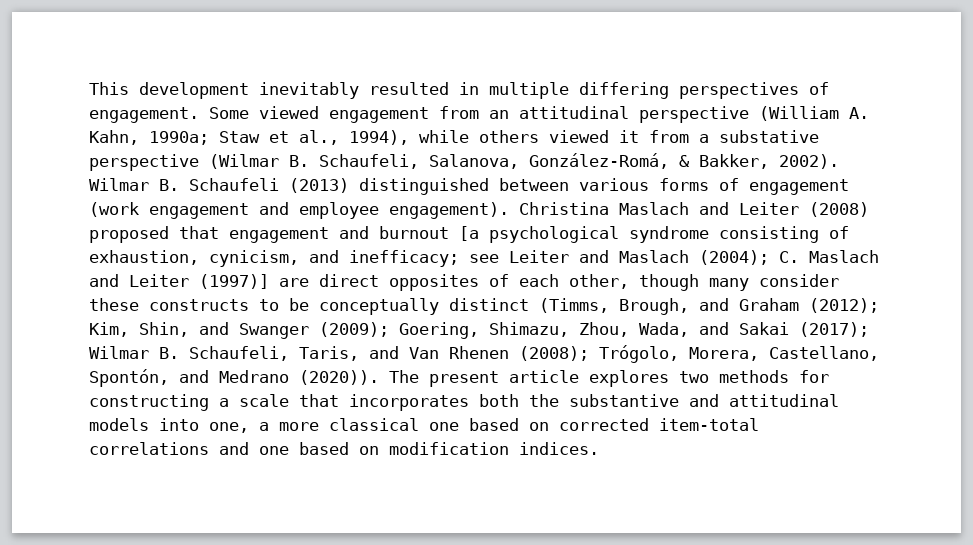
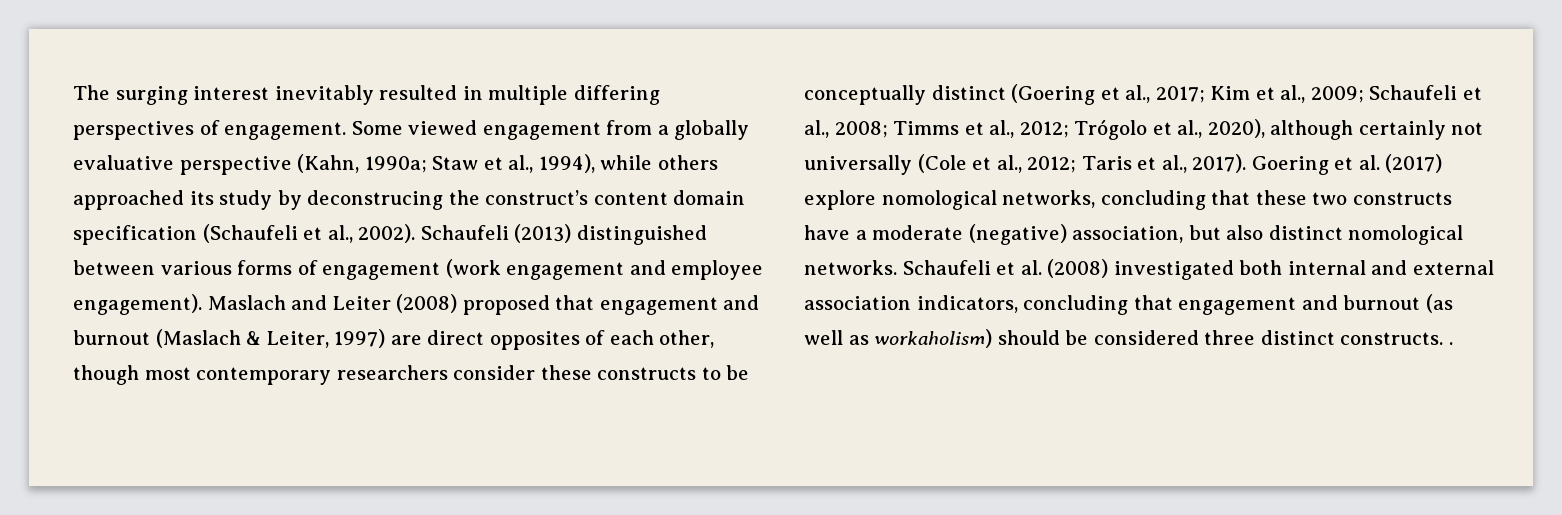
- This development inevitably resulted in multiple differing perspectives of engagement.
+ The surging interest inevitably resulted in multiple differing perspectives of engagement.
- Some viewed engagement from an attitudinal perspective (William A. Kahn, 1990a; Staw et al., 1994), while others viewed it from a substative perspective (Wilmar B. Schaufeli, Salanova, González-Romá, & Bakker, 2002). Wilmar B. Schaufeli (2013) distinguished between various forms of engagement (work engagement and employee engagement).
+ Some viewed engagement from a globally evaluative perspective (Kahn, 1990a; Staw et al., 1994), while others approached its study by deconstrucing the construct’s content domain specification (Schaufeli et al., 2002). Schaufeli (2013) distinguished between various forms of engagement (work engagement and employee engagement).
- Christina Maslach and Leiter (2008) proposed that engagement and burnout [a psychological syndrome consisting of exhaustion, cynicism, and inefficacy; see Leiter and Maslach (2004); C. Maslach and Leiter (1997)] are direct opposites of each other, though many consider these constructs to be conceptually distinct (Timms, Brough, and Graham (2012); Kim, Shin, and Swanger (2009); Goering, Shimazu, Zhou, Wada, and Sakai (2017); Wilmar B. Schaufeli, Taris, and Van Rhenen (2008); Trógolo, Morera, Castellano, Spontón, and Medrano (2020)). The present article explores two methods for constructing a scale that incorporates both the substantive and attitudinal models into one, a more classical one based on corrected item-total correlations and one based on modification indices.
+ Maslach and Leiter (2008) proposed that engagement and burnout (Maslach & Leiter, 1997) are direct opposites of each other, though most contemporary researchers consider these constructs to be conceptually distinct (Goering et al., 2017; Kim et al., 2009; Schaufeli et al., 2008; Timms et al., 2012; Trógolo et al., 2020), although certainly not universally (Cole et al., 2012; Taris et al., 2017). Goering et al. (2017) explore nomological networks, concluding that these two constructs have a moderate (negative) association, but also distinct nomological networks. Schaufeli et al. (2008) investigated both internal and external association indicators, concluding that engagement and burnout (as well as workaholism) should be considered three distinct constructs. .

